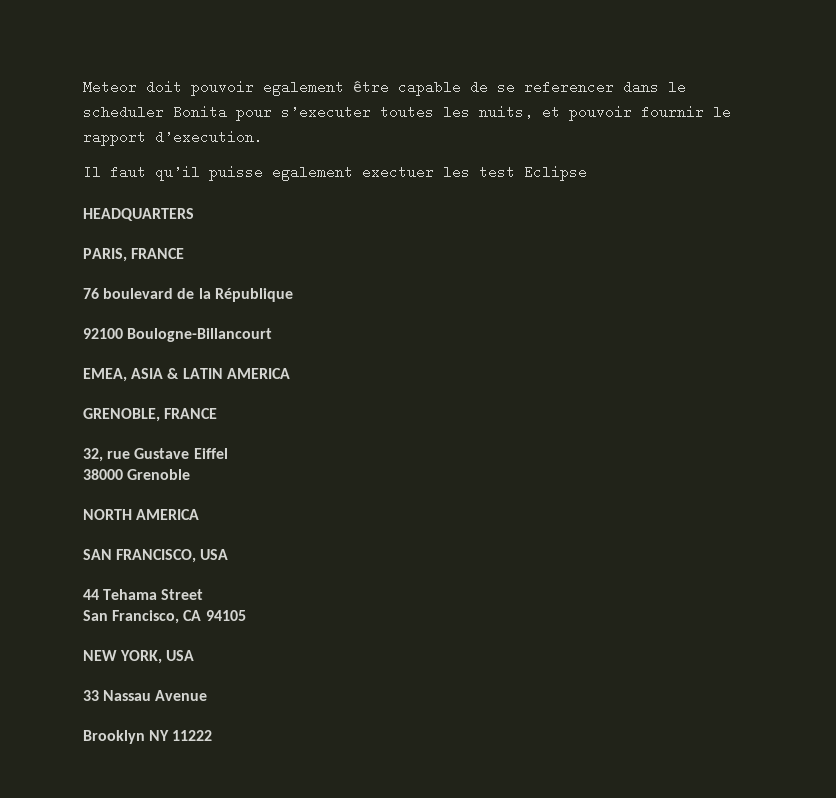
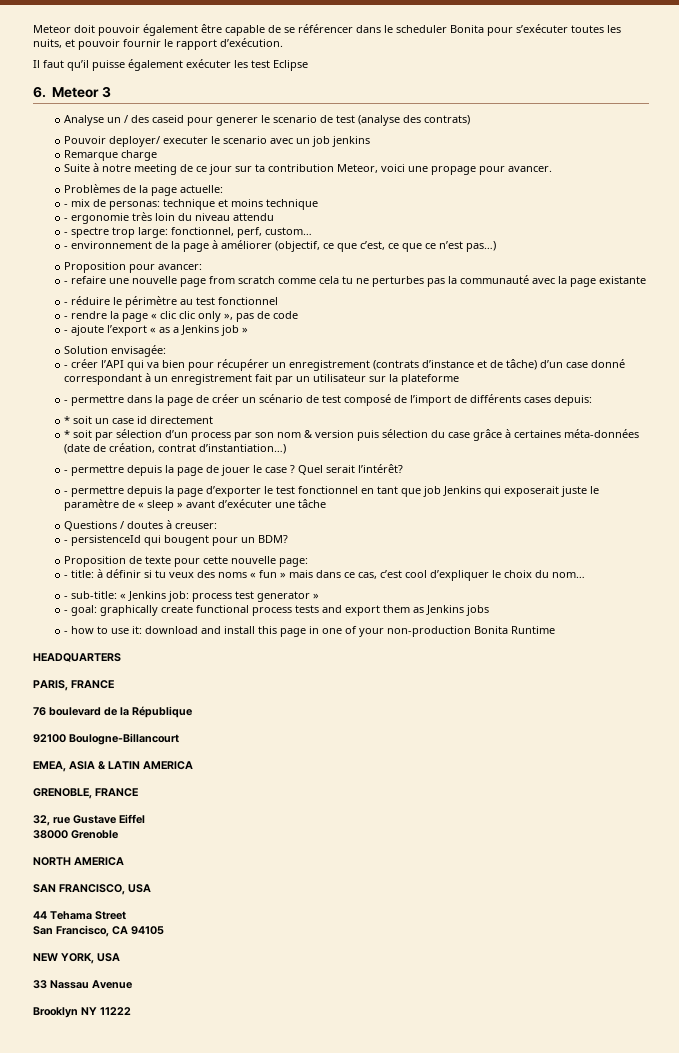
- Meteor doit pouvoir egalement être capable de se referencer dans le scheduler Bonita pour s’executer toutes les nuits, et pouvoir fournir le rapport d’execution.
+ Meteor doit pouvoir également être capable de se référencer dans le scheduler Bonita pour s’exécuter toutes les nuits, et pouvoir fournir le rapport d’exécution.
- Il faut qu’il puisse egalement exectuer les test Eclipse
+ Il faut qu’il puisse également exécuter les test Eclipse
+ 6. Meteor 3
+ Analyse un / des caseid pour generer le scenario de test (analyse des contrats)
+ Pouvoir deployer/ executer le scenario avec un job jenkins
+ Remarque charge
+ Suite à notre meeting de ce jour sur ta contribution Meteor, voici une propage pour avancer.
+ Problèmes de la page actuelle:
+ - mix de personas: technique et moins technique
+ - ergonomie très loin du niveau attendu
+ - spectre trop large: fonctionnel, perf, custom…
+ - environnement de la page à améliorer (objectif, ce que c’est, ce que ce n’est pas…)
+ Proposition pour avancer:
+ - refaire une nouvelle page from scratch comme cela tu ne perturbes pas la communauté avec la page existante
+ - réduire le périmètre au test fonctionnel
+ - rendre la page « clic clic only », pas de code
+ - ajoute l’export « as a Jenkins job »
+ Solution envisagée:
+ - créer l’API qui va bien pour récupérer un enregistrement (contrats d’instance et de tâche) d’un case donné correspondant à un enregistrement fait par un utilisateur sur la plateforme
+ - permettre dans la page de créer un scénario de test composé de l’import de différents cases depuis:
+ * soit un case id directement
+ * soit par sélection d’un process par son nom & version puis sélection du case grâce à certaines méta-données (date de création, contrat d’instantiation…)
+ - permettre depuis la page de jouer le case ? Quel serait l’intérêt?
+ - permettre depuis la page d’exporter le test fonctionnel en tant que job Jenkins qui exposerait juste le paramètre de « sleep » avant d’exécuter une tâche
+ Questions / doutes à creuser:
+ - persistenceId qui bougent pour un BDM?
+ Proposition de texte pour cette nouvelle page:
+ - title: à définir si tu veux des noms « fun » mais dans ce cas, c’est cool d’expliquer le choix du nom…
+ - sub-title: « Jenkins job: process test generator »
+ - goal: graphically create functional process tests and export them as Jenkins jobs
+ - how to use it: download and install this page in one of your non-production Bonita Runtime

